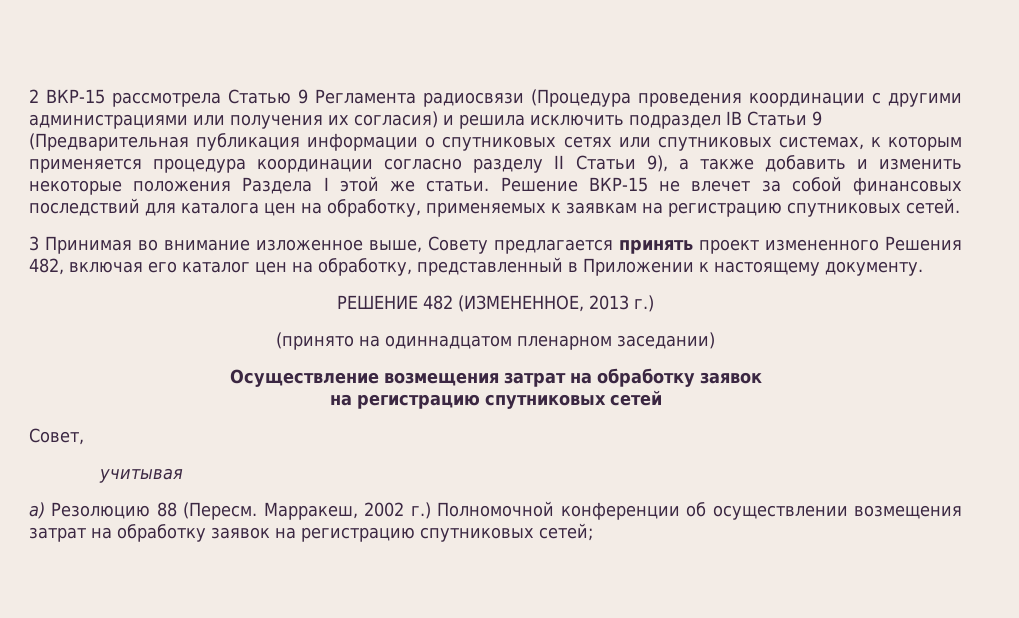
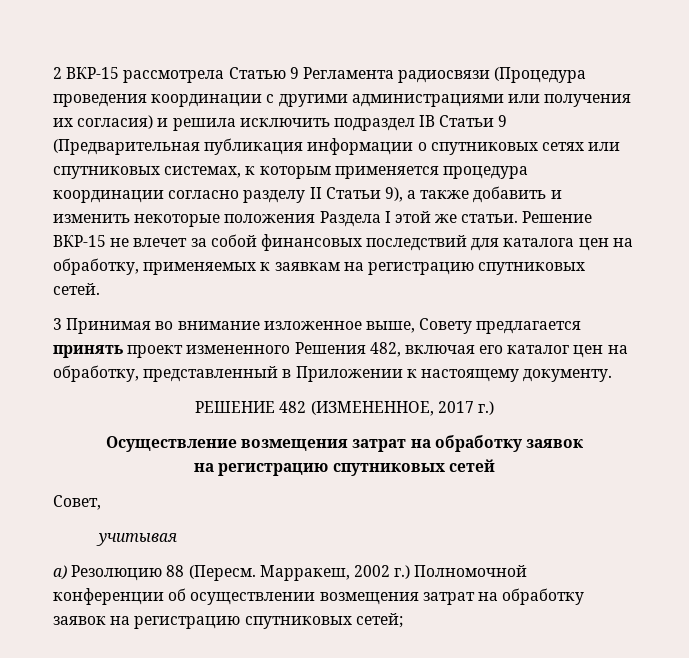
- РЕШЕНИЕ 482 (ИЗМЕНЕННОЕ, 2013 г.)
- (принято на одиннадцатом пленарном заседании)
+ РЕШЕНИЕ 482 (ИЗМЕНЕННОЕ, 2017 г.)

